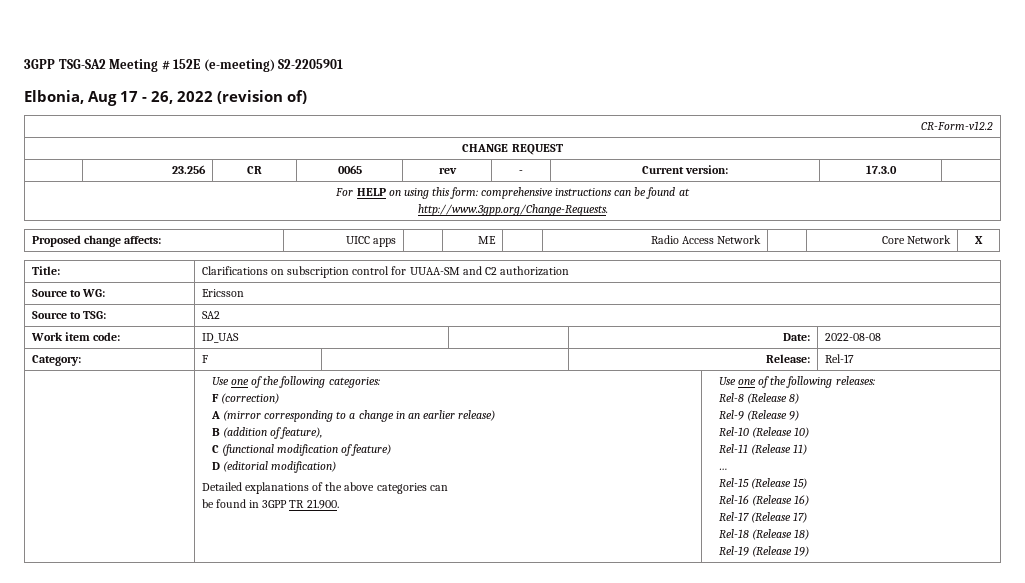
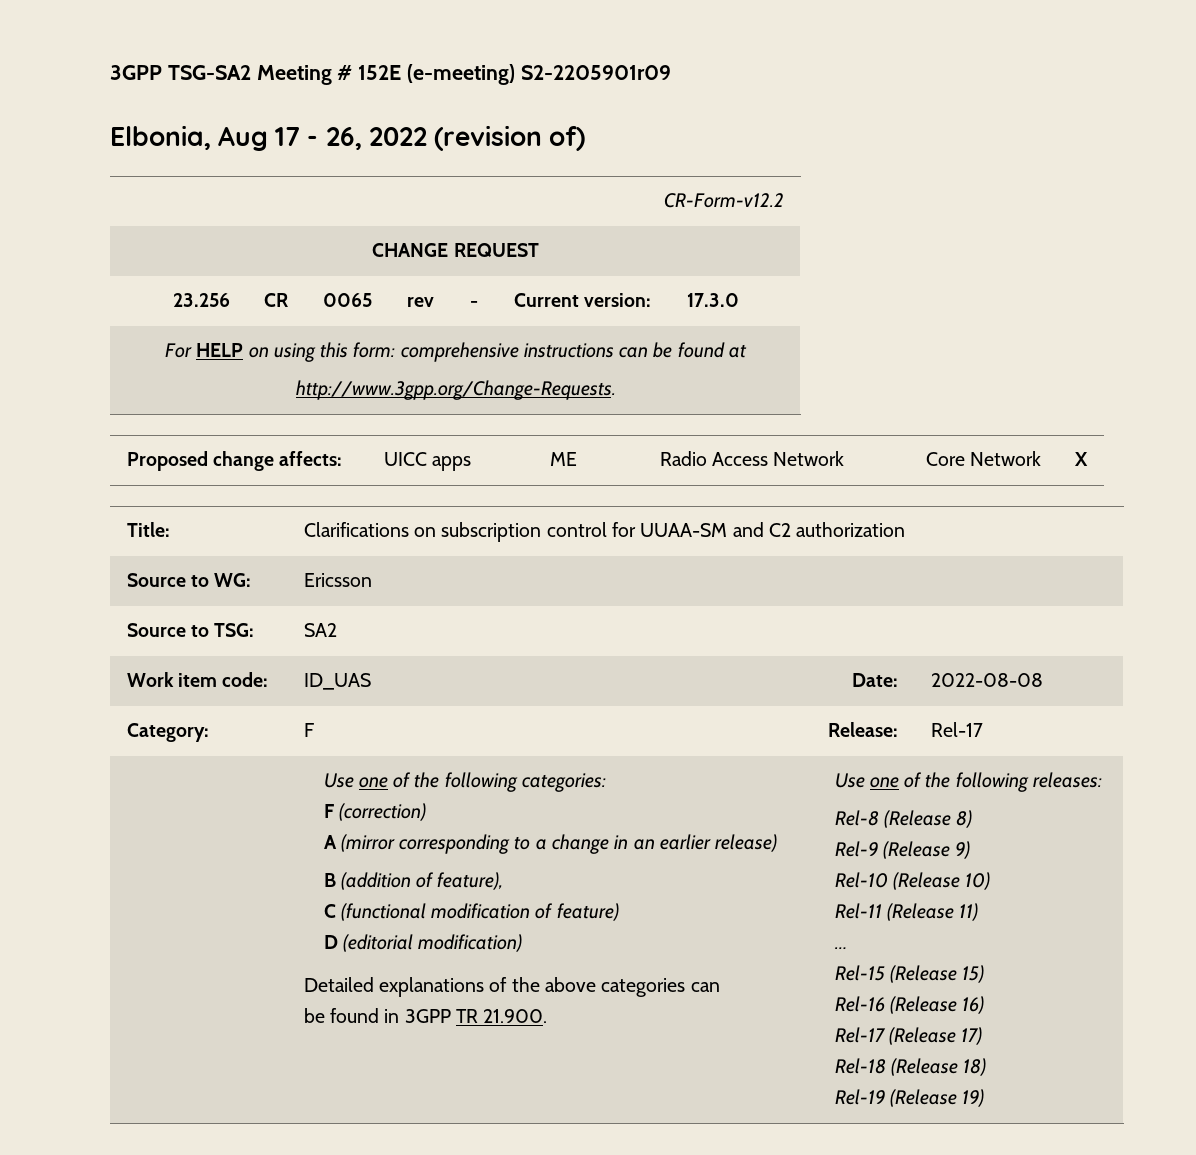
- 3GPP TSG-SA2 Meeting # 152E (e-meeting) S2-2205901
+ 3GPP TSG-SA2 Meeting # 152E (e-meeting) S2-2205901r09

